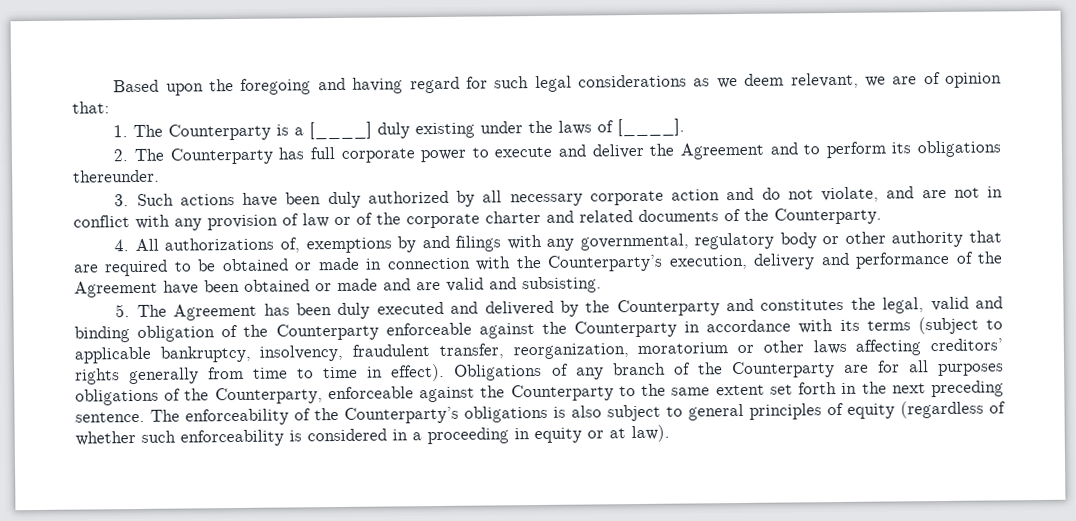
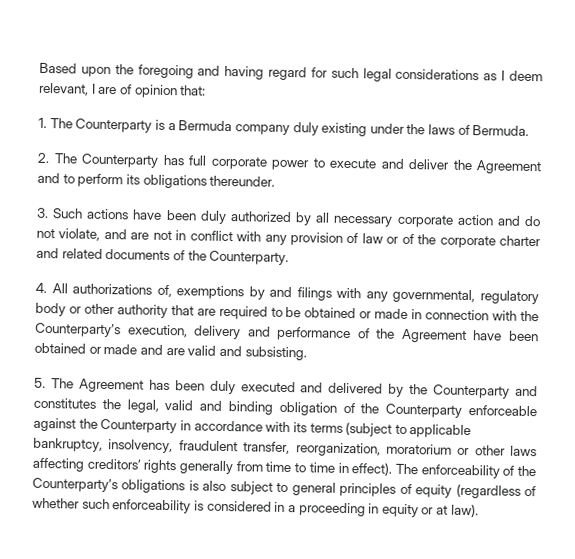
- Based upon the foregoing and having regard for such legal considerations as we deem relevant, we are of opinion that:
+ Based upon the foregoing and having regard for such legal considerations as I deem relevant, I are of opinion that:
- 1. The Counterparty is a [____] duly existing under the laws of [____].
+ 1. The Counterparty is a Bermuda company duly existing under the laws of Bermuda.
- Obligations of any branch of the Counterparty are for all purposes obligations of the Counterparty, enforceable against the Counterparty to the same extent set forth in the next preceding sentence.

